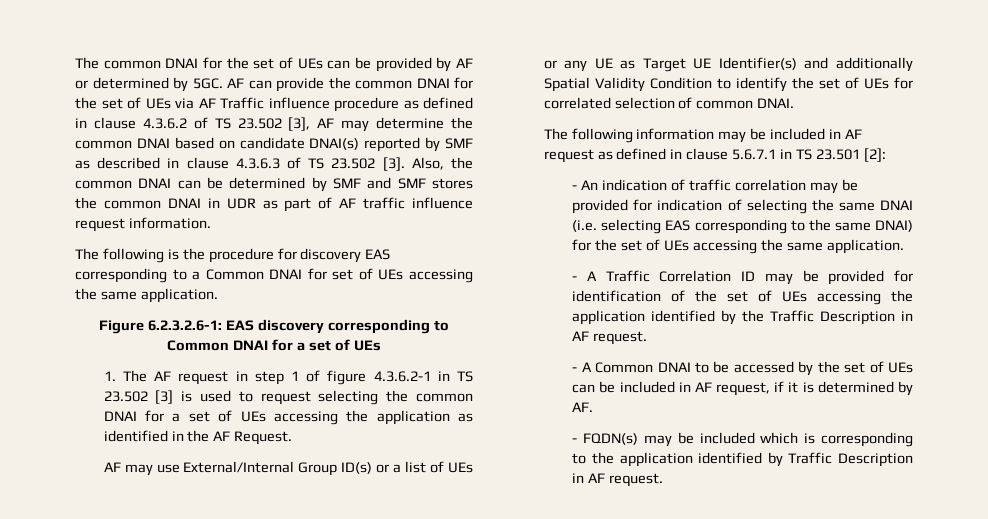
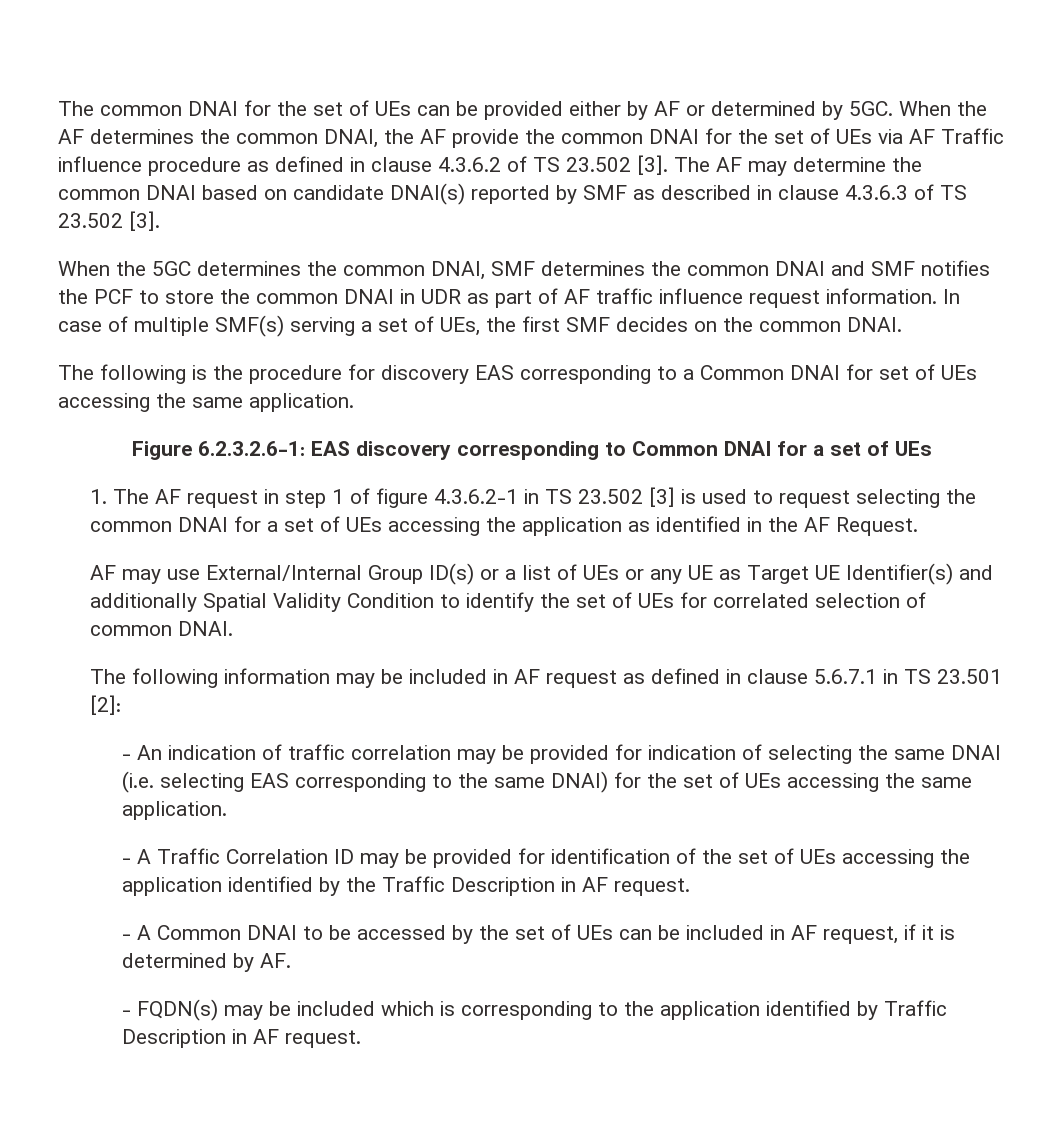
- The common DNAI for the set of UEs can be provided by AF or determined by 5GC.
+ The common DNAI for the set of UEs can be provided either by AF or determined by 5GC.
- AF can provide the common DNAI for the set of UEs via AF Traffic influence procedure as defined in clause 4.3.6.2 of TS 23.502 [3], AF may determine the common DNAI based on candidate DNAI(s) reported by SMF as described in clause 4.3.6.3 of TS 23.502 [3]. Also, the common DNAI can be determined by SMF and SMF stores the common DNAI in UDR as part of AF traffic influence request information.
+ When the AF determines the common DNAI, the AF provide the common DNAI for the set of UEs via AF Traffic influence procedure as defined in clause 4.3.6.2 of TS 23.502 [3]. The AF may determine the common DNAI based on candidate DNAI(s) reported by SMF as described in clause 4.3.6.3 of TS 23.502 [3].
+ When the 5GC determines the common DNAI, SMF determines the common DNAI and SMF notifies the PCF to store the common DNAI in UDR as part of AF traffic influence request information. In case of multiple SMF(s) serving a set of UEs, the first SMF decides on the common DNAI.

